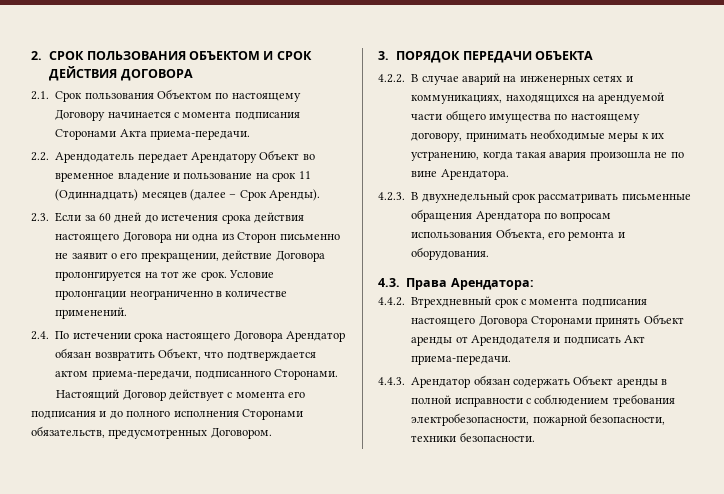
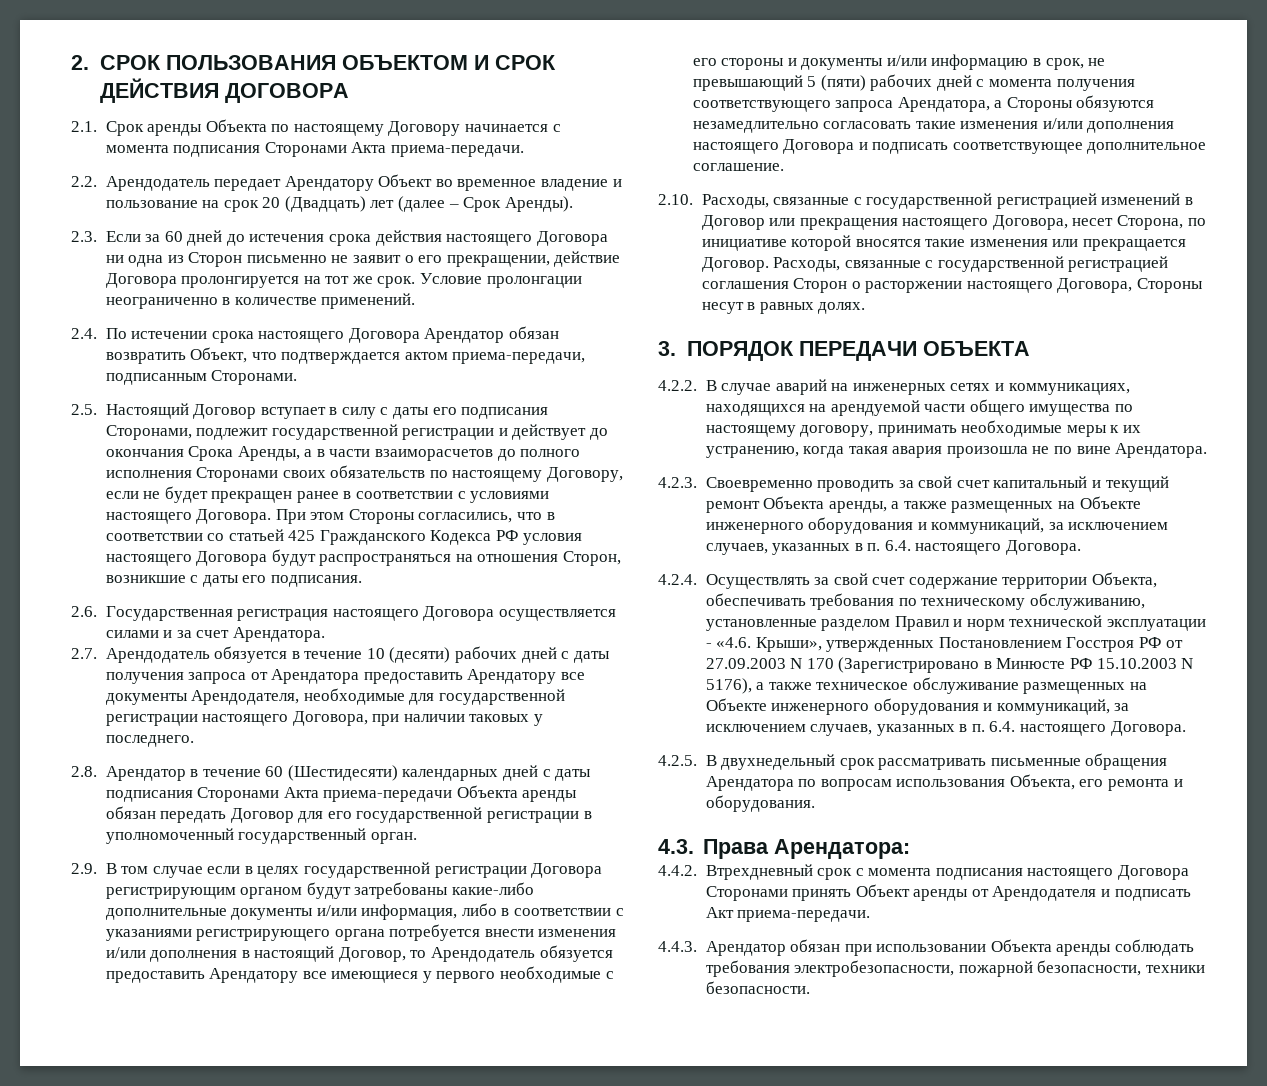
- 2.1. Срок пользования Объектом по настоящему Договору начинается с момента подписания Сторонами Акта приема-передачи.
+ 2.1. Срок аренды Объекта по настоящему Договору начинается с момента подписания Сторонами Акта приема-передачи.
- 2.2. Арендодатель передает Арендатору Объект во временное владение и пользование на срок 11 (Одиннадцать) месяцев (далее – Срок Аренды).
+ 2.2. Арендодатель передает Арендатору Объект во временное владение и пользование на срок 20 (Двадцать) лет (далее – Срок Аренды).
- 2.4. По истечении срока настоящего Договора Арендатор обязан возвратить Объект, что подтверждается актом приема-передачи, подписанного Сторонами.
+ 2.4. По истечении срока настоящего Договора Арендатор обязан возвратить Объект, что подтверждается актом приема-передачи, подписанным Сторонами.
- Настоящий Договор действует с момента его подписания и до полного исполнения Сторонами обязательств, предусмотренных Договором.
+ 2.5. Настоящий Договор вступает в силу с даты его подписания Сторонами, подлежит государственной регистрации и действует до окончания Срока Аренды, а в части взаиморасчетов до полного исполнения Сторонами своих обязательств по настоящему Договору, если не будет прекращен ранее в соответствии с условиями настоящего Договора. При этом Стороны согласились, что в соответствии со статьей 425 Гражданского Кодекса РФ условия настоящего Договора будут распространяться на отношения Сторон, возникшие с даты его подписания.
+ 2.6. Государственная регистрация настоящего Договора осуществляется силами и за счет Арендатора.
+ 2.7. Арендодатель обязуется в течение 10 (десяти) рабочих дней с даты получения запроса от Арендатора предоставить Арендатору все документы Арендодателя, необходимые для государственной регистрации настоящего Договора, при наличии таковых у последнего.
+ 2.8. Арендатор в течение 60 (Шестидесяти) календарных дней с даты подписания Сторонами Акта приема-передачи Объекта аренды обязан передать Договор для его государственной регистрации в уполномоченный государственный орган.
+ 2.9. В том случае если в целях государственной регистрации Договора регистрирующим органом будут затребованы какие-либо дополнительные документы и/или информация, либо в соответствии с указаниями регистрирующего органа потребуется внести изменения и/или дополнения в настоящий Договор, то Арендодатель обязуется предоставить Арендатору все имеющиеся у первого необходимые с его стороны и документы и/или информацию в срок, не превышающий 5 (пяти) рабочих дней с момента получения соответствующего запроса Арендатора, а Стороны обязуются незамедлительно согласовать такие изменения и/или дополнения настоящего Договора и подписать соответствующее дополнительное соглашение.
+ 2.10. Расходы, связанные с государственной регистрацией изменений в Договор или прекращения настоящего Договора, несет Сторона, по инициативе которой вносятся такие изменения или прекращается Договор. Расходы, связанные с государственной регистрацией соглашения Сторон о расторжении настоящего Договора, Стороны несут в равных долях.
- 4.2.3. В двухнедельный срок рассматривать письменные обращения Арендатора по вопросам использования Объекта, его ремонта и оборудования.
+ 4.2.3. Своевременно проводить за свой счет капитальный и текущий ремонт Объекта аренды, а также размещенных на Объекте инженерного оборудования и коммуникаций, за исключением случаев, указанных в п. 6.4. настоящего Договора.
+ 4.2.4. Осуществлять за свой счет содержание территории Объекта, обеспечивать требования по техническому обслуживанию, установленные разделом Правил и норм технической эксплуатации - «4.6. Крыши», утвержденных Постановлением Госстроя РФ от 27.09.2003 N 170 (Зарегистрировано в Минюсте РФ 15.10.2003 N 5176), а также техническое обслуживание размещенных на Объекте инженерного оборудования и коммуникаций, за исключением случаев, указанных в п. 6.4. настоящего Договора.
+ 4.2.5. В двухнедельный срок рассматривать письменные обращения Арендатора по вопросам использования Объекта, его ремонта и оборудования.
- 4.4.3. Арендатор обязан содержать Объект аренды в полной исправности с соблюдением требования электробезопасности, пожарной безопасности, техники безопасности.
+ 4.4.3. Арендатор обязан при использовании Объекта аренды соблюдать требования электробезопасности, пожарной безопасности, техники безопасности.

